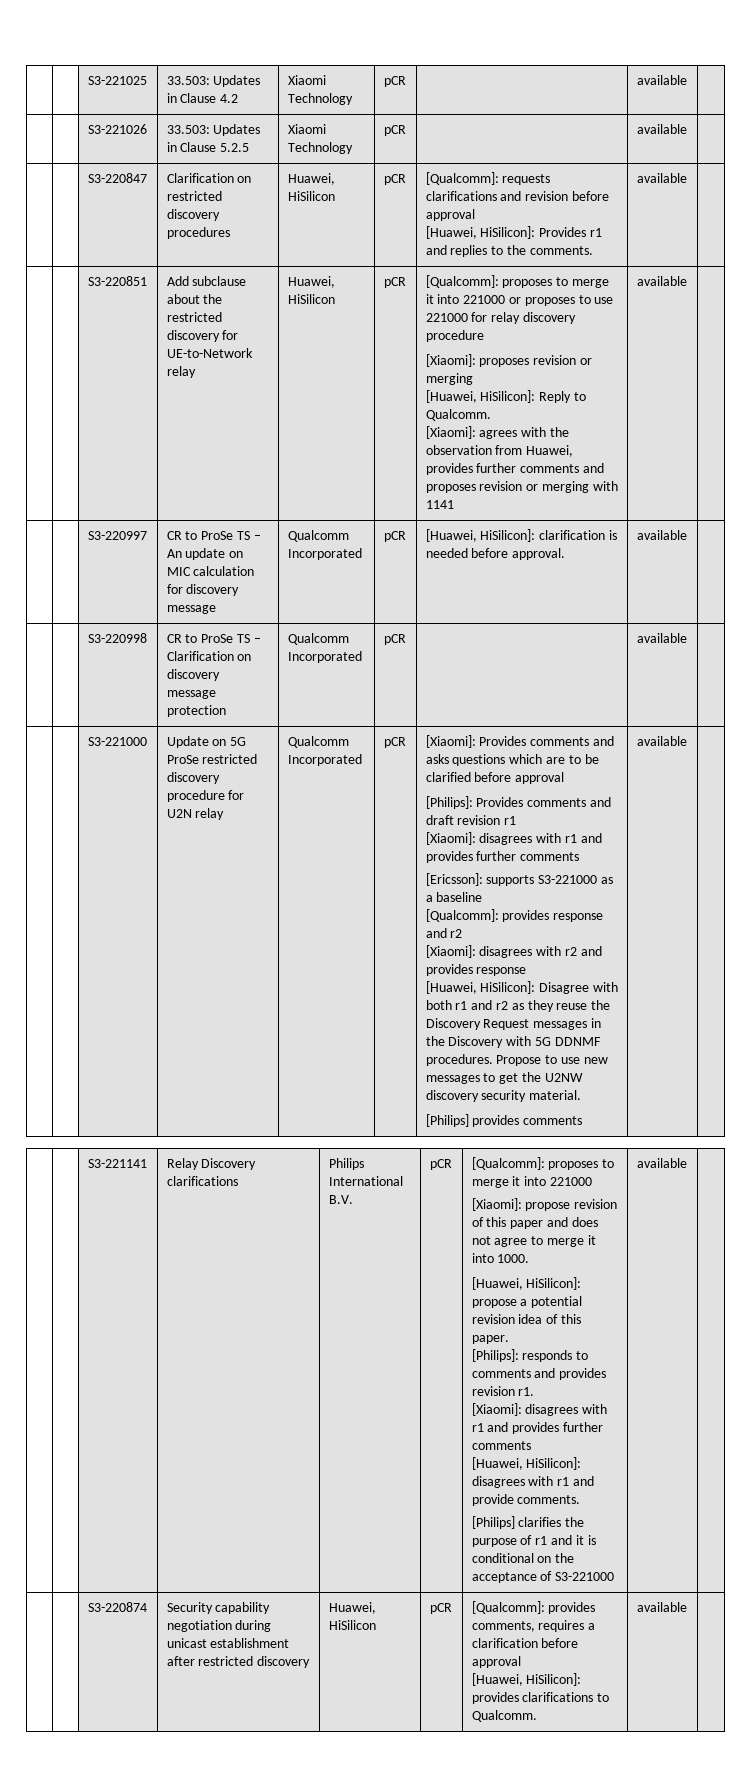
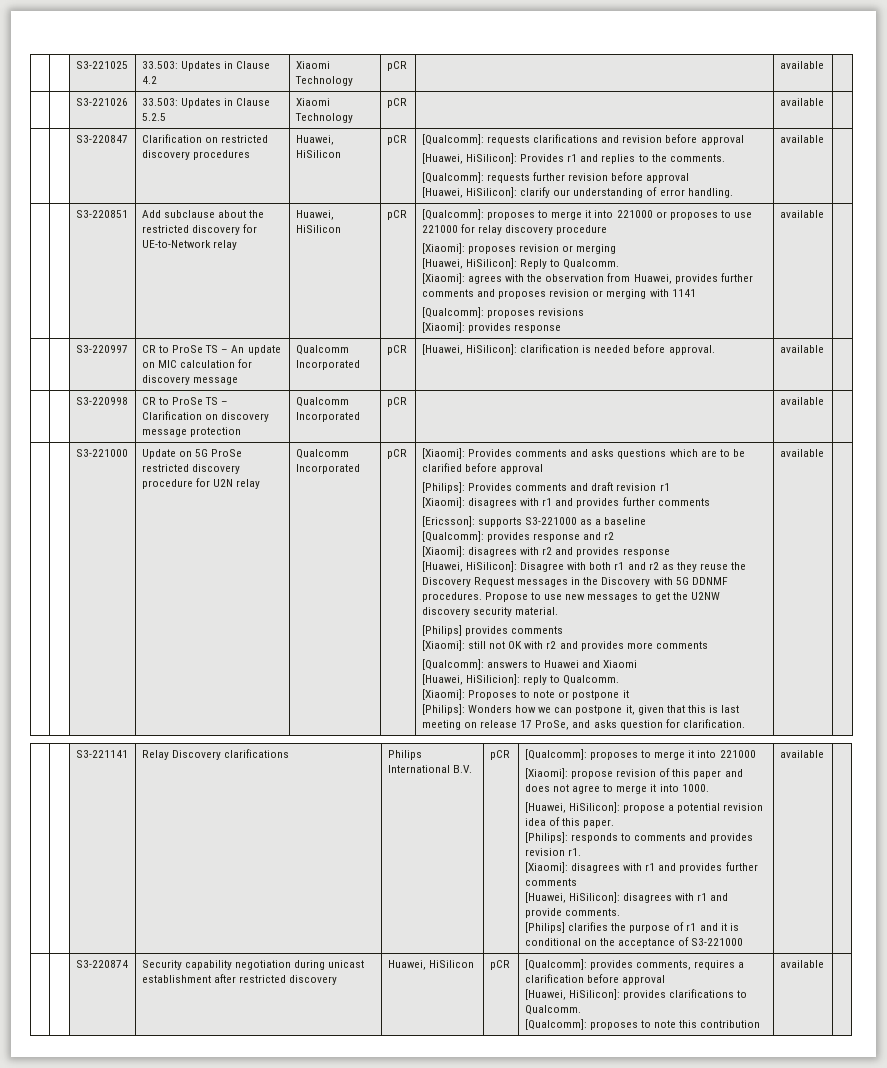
  | | S3-220847 | Clarification on restricted discovery procedures | Huawei, HiSilicon | pCR | [Qualcomm]: requests clarifications and revision before approval
- [Huawei, HiSilicon]: Provides r1 and replies to the comments. | available |
+ [Huawei, HiSilicon]: Provides r1 and replies to the comments.
+ [Qualcomm]: requests further revision before approval
+ [Huawei, HiSilicon]: clarify our understanding of error handling. | available |
+ [Qualcomm]: proposes revisions
+ [Xiaomi]: provides response
+ [Xiaomi]: still not OK with r2 and provides more comments
+ [Qualcomm]: answers to Huawei and Xiaomi
+ [Huawei, HiSilicion]: reply to Qualcomm.
+ [Xiaomi]: Proposes to note or postpone it
+ [Philips]: Wonders how we can postpone it, given that this is last meeting on release 17 ProSe, and asks question for clarification.
  | | S3-220874 | Security capability negotiation during unicast establishment after restricted discovery | Huawei, HiSilicon | pCR | [Qualcomm]: provides comments, requires a clarification before approval
- [Huawei, HiSilicon]: provides clarifications to Qualcomm. | available |
+ [Huawei, HiSilicon]: provides clarifications to Qualcomm.
+ [Qualcomm]: proposes to note this contribution | available |

